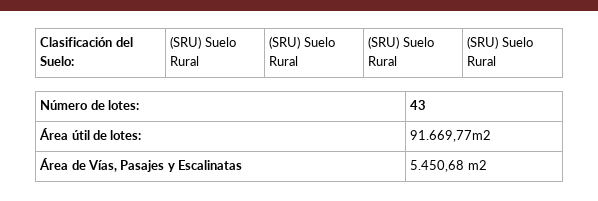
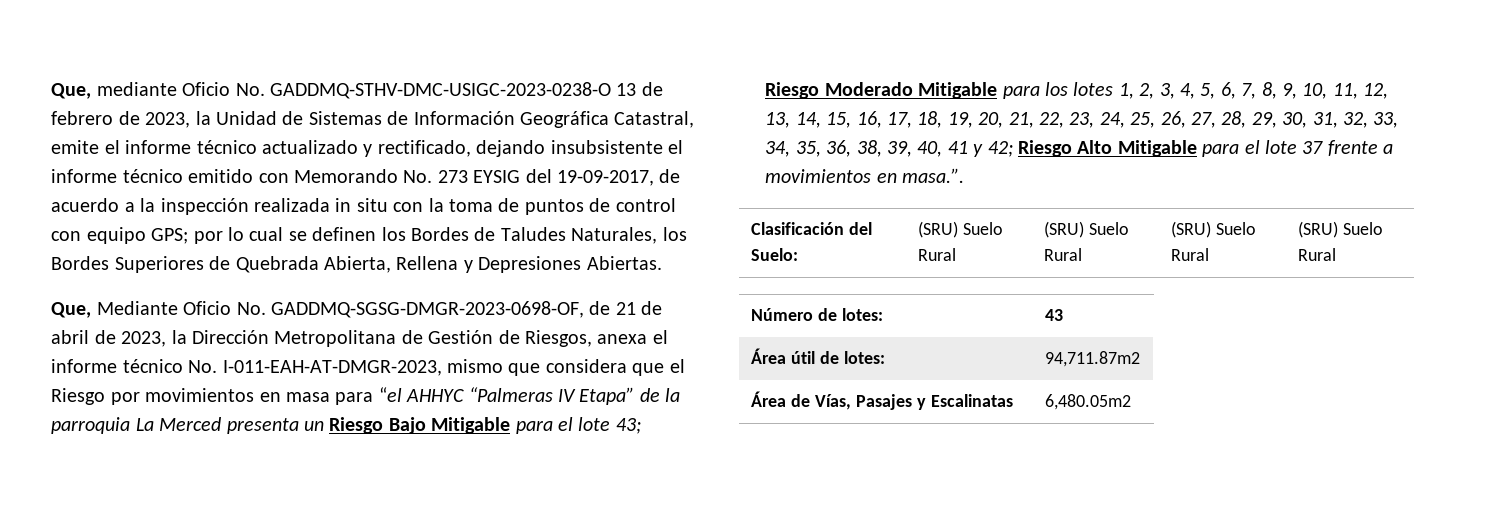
+ Que, mediante Oficio No. GADDMQ-STHV-DMC-USIGC-2023-0238-O 13 de febrero de 2023, la Unidad de Sistemas de Información Geográfica Catastral, emite el informe técnico actualizado y rectificado, dejando insubsistente el informe técnico emitido con Memorando No. 273 EYSIG del 19-09-2017, de acuerdo a la inspección realizada in situ con la toma de puntos de control con equipo GPS; por lo cual se definen los Bordes de Taludes Naturales, los Bordes Superiores de Quebrada Abierta, Rellena y Depresiones Abiertas.
+ Que, Mediante Oficio No. GADDMQ-SGSG-DMGR-2023-0698-OF, de 21 de abril de 2023, la Dirección Metropolitana de Gestión de Riesgos, anexa el informe técnico No. I-011-EAH-AT-DMGR-2023, mismo que considera que el Riesgo por movimientos en masa para “el AHHYC “Palmeras IV Etapa” de la parroquia La Merced presenta un Riesgo Bajo Mitigable para el lote 43; Riesgo Moderado Mitigable para los lotes 1, 2, 3, 4, 5, 6, 7, 8, 9, 10, 11, 12, 13, 14, 15, 16, 17, 18, 19, 20, 21, 22, 23, 24, 25, 26, 27, 28, 29, 30, 31, 32, 33, 34, 35, 36, 38, 39, 40, 41 y 42; Riesgo Alto Mitigable para el lote 37 frente a movimientos en masa.”.
- Área útil de lotes: | 91.669,77m2
+ Área útil de lotes: | 94,711.87m2
- Área de Vías, Pasajes y Escalinatas | 5.450,68 m2
+ Área de Vías, Pasajes y Escalinatas | 6,480.05m2

